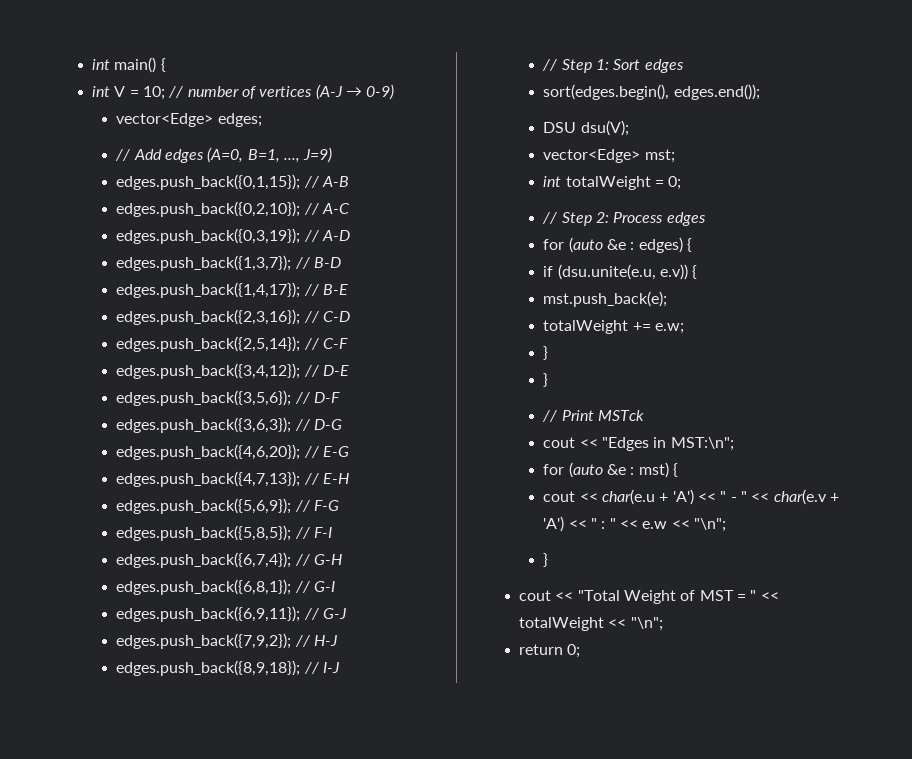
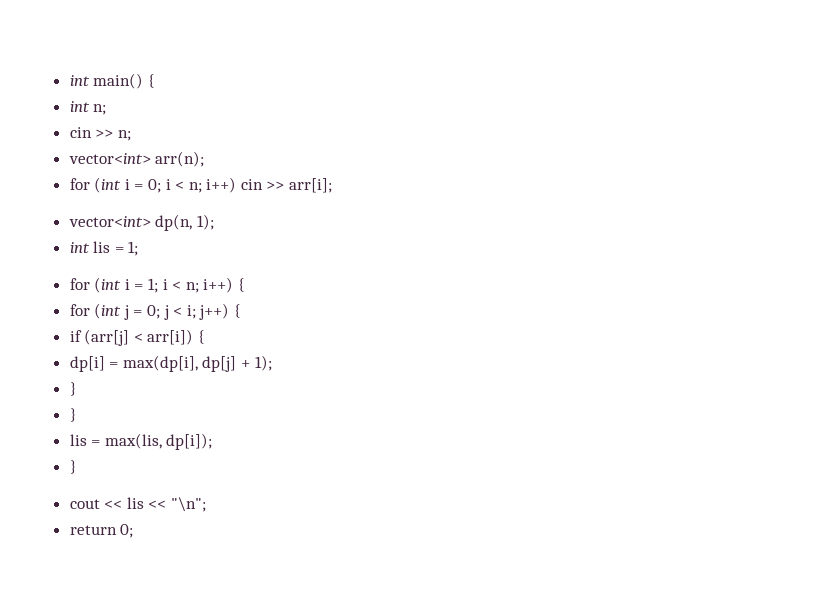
- int V = 10; // number of vertices (A-J → 0-9)
- vector<Edge> edges;
- // Add edges (A=0, B=1, ..., J=9)
- edges.push_back({0,1,15}); // A-B
- edges.push_back({0,2,10}); // A-C
- edges.push_back({0,3,19}); // A-D
- edges.push_back({1,3,7}); // B-D
- edges.push_back({1,4,17}); // B-E
- edges.push_back({2,3,16}); // C-D
- edges.push_back({2,5,14}); // C-F
- edges.push_back({3,4,12}); // D-E
- edges.push_back({3,5,6}); // D-F
- edges.push_back({3,6,3}); // D-G
- edges.push_back({4,6,20}); // E-G
- edges.push_back({4,7,13}); // E-H
- edges.push_back({5,6,9}); // F-G
- edges.push_back({5,8,5}); // F-I
- edges.push_back({6,7,4}); // G-H
- edges.push_back({6,8,1}); // G-I
- edges.push_back({6,9,11}); // G-J
- edges.push_back({7,9,2}); // H-J
- edges.push_back({8,9,18}); // I-J
- // Step 1: Sort edges
- sort(edges.begin(), edges.end());
- DSU dsu(V);
- vector<Edge> mst;
- int totalWeight = 0;
- // Step 2: Process edges
- for (auto &e : edges) {
- if (dsu.unite(e.u, e.v)) {
- mst.push_back(e);
- totalWeight += e.w;
+ int n;
+ cin >> n;
+ vector<int> arr(n);
+ for (int i = 0; i < n; i++) cin >> arr[i];
+ vector<int> dp(n, 1);
+ int lis = 1;
+ for (int i = 1; i < n; i++) {
+ for (int j = 0; j < i; j++) {
+ if (arr[j] < arr[i]) {
+ dp[i] = max(dp[i], dp[j] + 1);
  }
  }
- // Print MSTck
- cout << "Edges in MST:\n";
- for (auto &e : mst) {
- cout << char(e.u + 'A') << " - " << char(e.v + 'A') << " : " << e.w << "\n";
+ lis = max(lis, dp[i]);
  }
- cout << "Total Weight of MST = " << totalWeight << "\n";
+ cout << lis << "\n";

